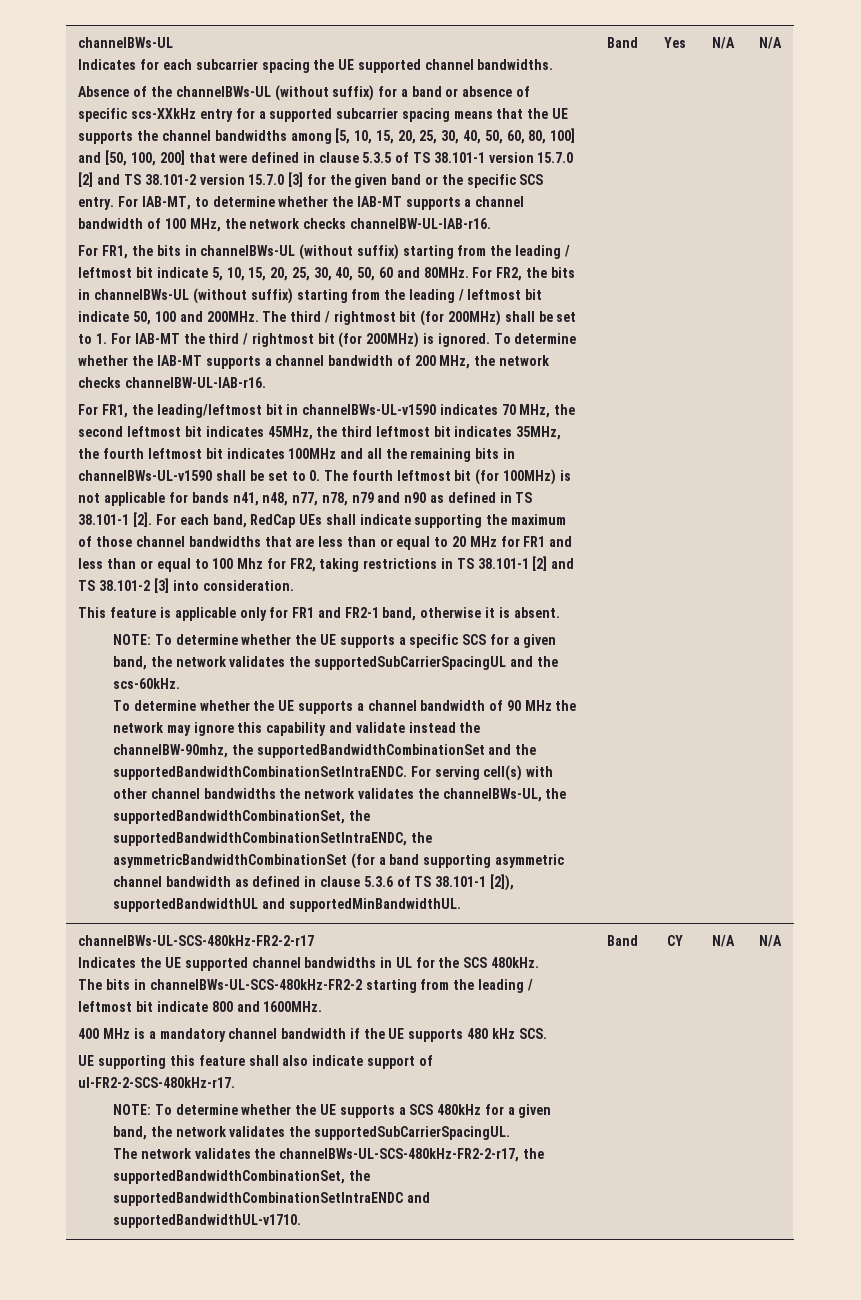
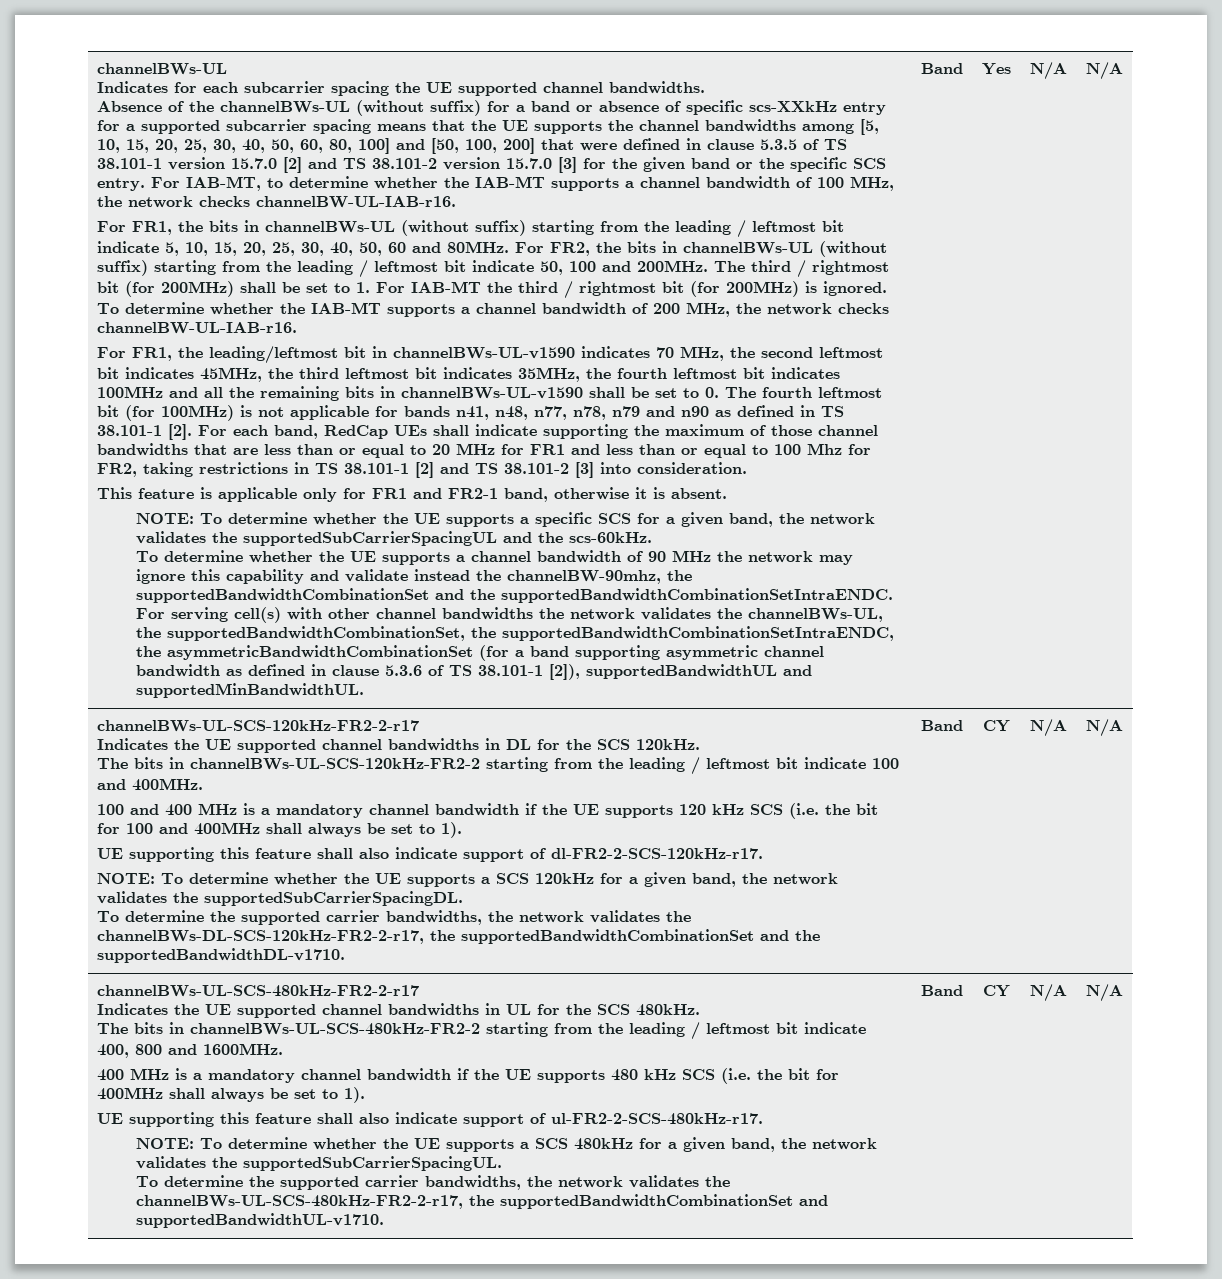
+ channelBWs-UL-SCS-120kHz-FR2-2-r17
+ Indicates the UE supported channel bandwidths in DL for the SCS 120kHz.
+ The bits in channelBWs-UL-SCS-120kHz-FR2-2 starting from the leading / leftmost bit indicate 100 and 400MHz.
+ 100 and 400 MHz is a mandatory channel bandwidth if the UE supports 120 kHz SCS (i.e. the bit for 100 and 400MHz shall always be set to 1).
+ UE supporting this feature shall also indicate support of dl-FR2-2-SCS-120kHz-r17.
+ NOTE: To determine whether the UE supports a SCS 120kHz for a given band, the network validates the supportedSubCarrierSpacingDL.
+ To determine the supported carrier bandwidths, the network validates the channelBWs-DL-SCS-120kHz-FR2-2-r17, the supportedBandwidthCombinationSet and the supportedBandwidthDL-v1710. | Band | CY | N/A | N/A
- The bits in channelBWs-UL-SCS-480kHz-FR2-2 starting from the leading / leftmost bit indicate 800 and 1600MHz.
+ The bits in channelBWs-UL-SCS-480kHz-FR2-2 starting from the leading / leftmost bit indicate 400, 800 and 1600MHz.
- 400 MHz is a mandatory channel bandwidth if the UE supports 480 kHz SCS.
+ 400 MHz is a mandatory channel bandwidth if the UE supports 480 kHz SCS (i.e. the bit for 400MHz shall always be set to 1).
- The network validates the channelBWs-UL-SCS-480kHz-FR2-2-r17, the supportedBandwidthCombinationSet, the supportedBandwidthCombinationSetIntraENDC and supportedBandwidthUL-v1710.
+ To determine the supported carrier bandwidths, the network validates the channelBWs-UL-SCS-480kHz-FR2-2-r17, the supportedBandwidthCombinationSet and supportedBandwidthUL-v1710.

